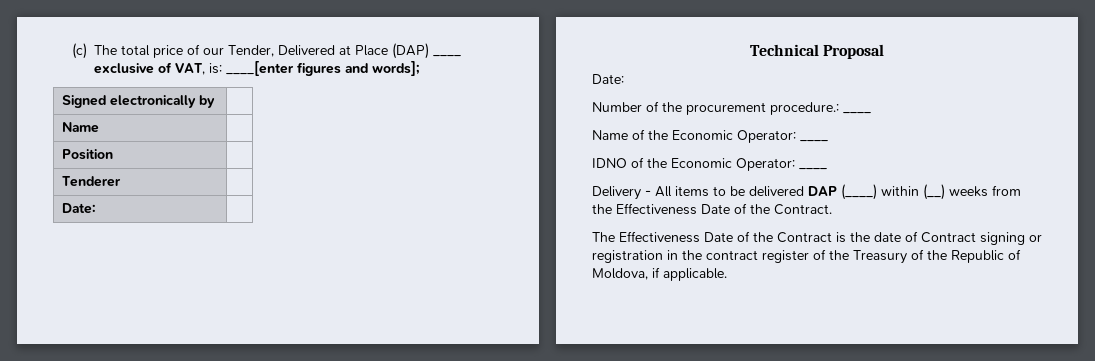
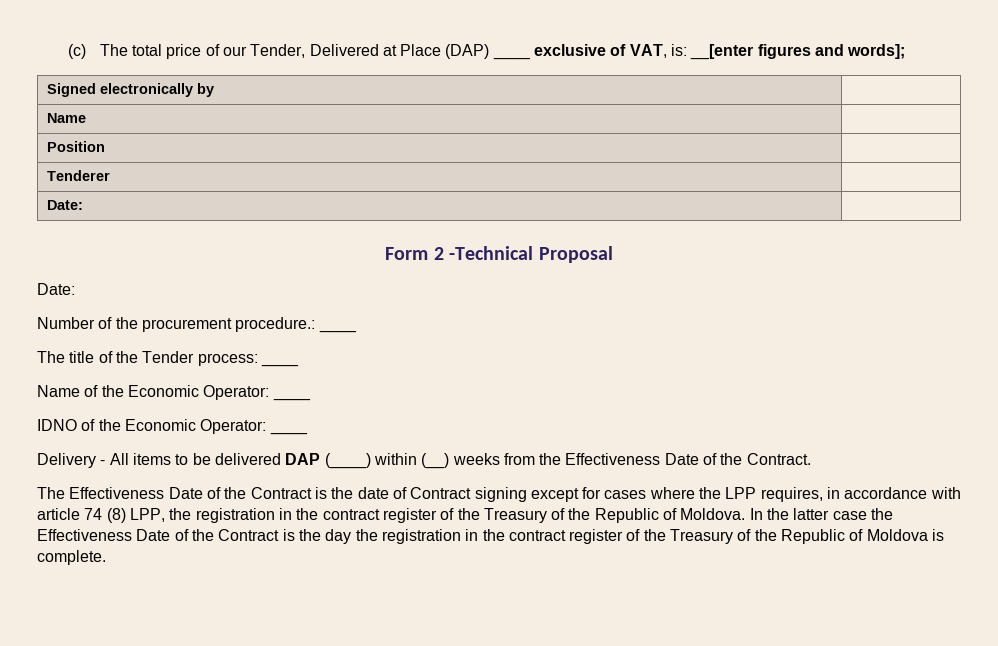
- (c) The total price of our Tender, Delivered at Place (DAP) ____ exclusive of VAT, is: ____[enter figures and words];
+ (c) The total price of our Tender, Delivered at Place (DAP) ____ exclusive of VAT, is: __[enter figures and words];
- Technical Proposal
+ Form 2 -Technical Proposal
+ The title of the Tender process: ____
- The Effectiveness Date of the Contract is the date of Contract signing or registration in the contract register of the Treasury of the Republic of Moldova, if applicable.
+ The Effectiveness Date of the Contract is the date of Contract signing except for cases where the LPP requires, in accordance with article 74 (8) LPP, the registration in the contract register of the Treasury of the Republic of Moldova. In the latter case the Effectiveness Date of the Contract is the day the registration in the contract register of the Treasury of the Republic of Moldova is complete.

